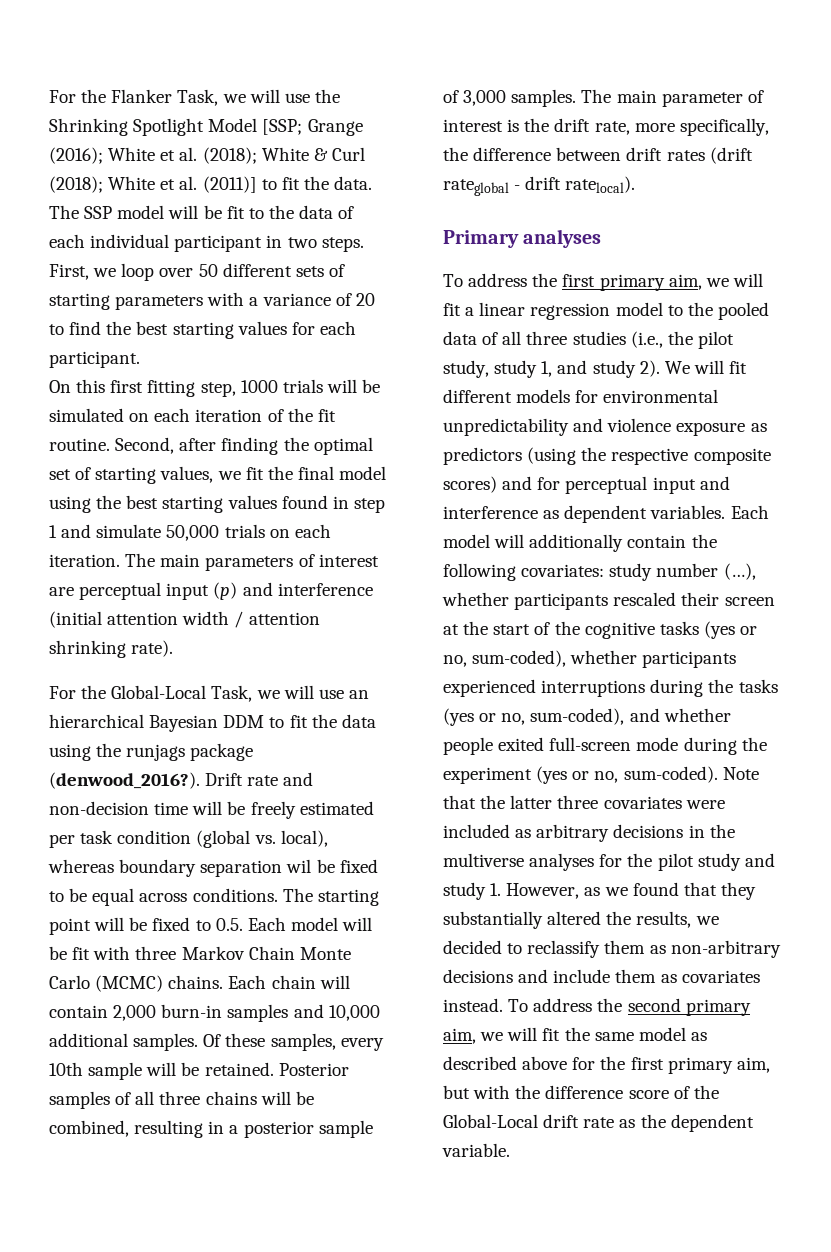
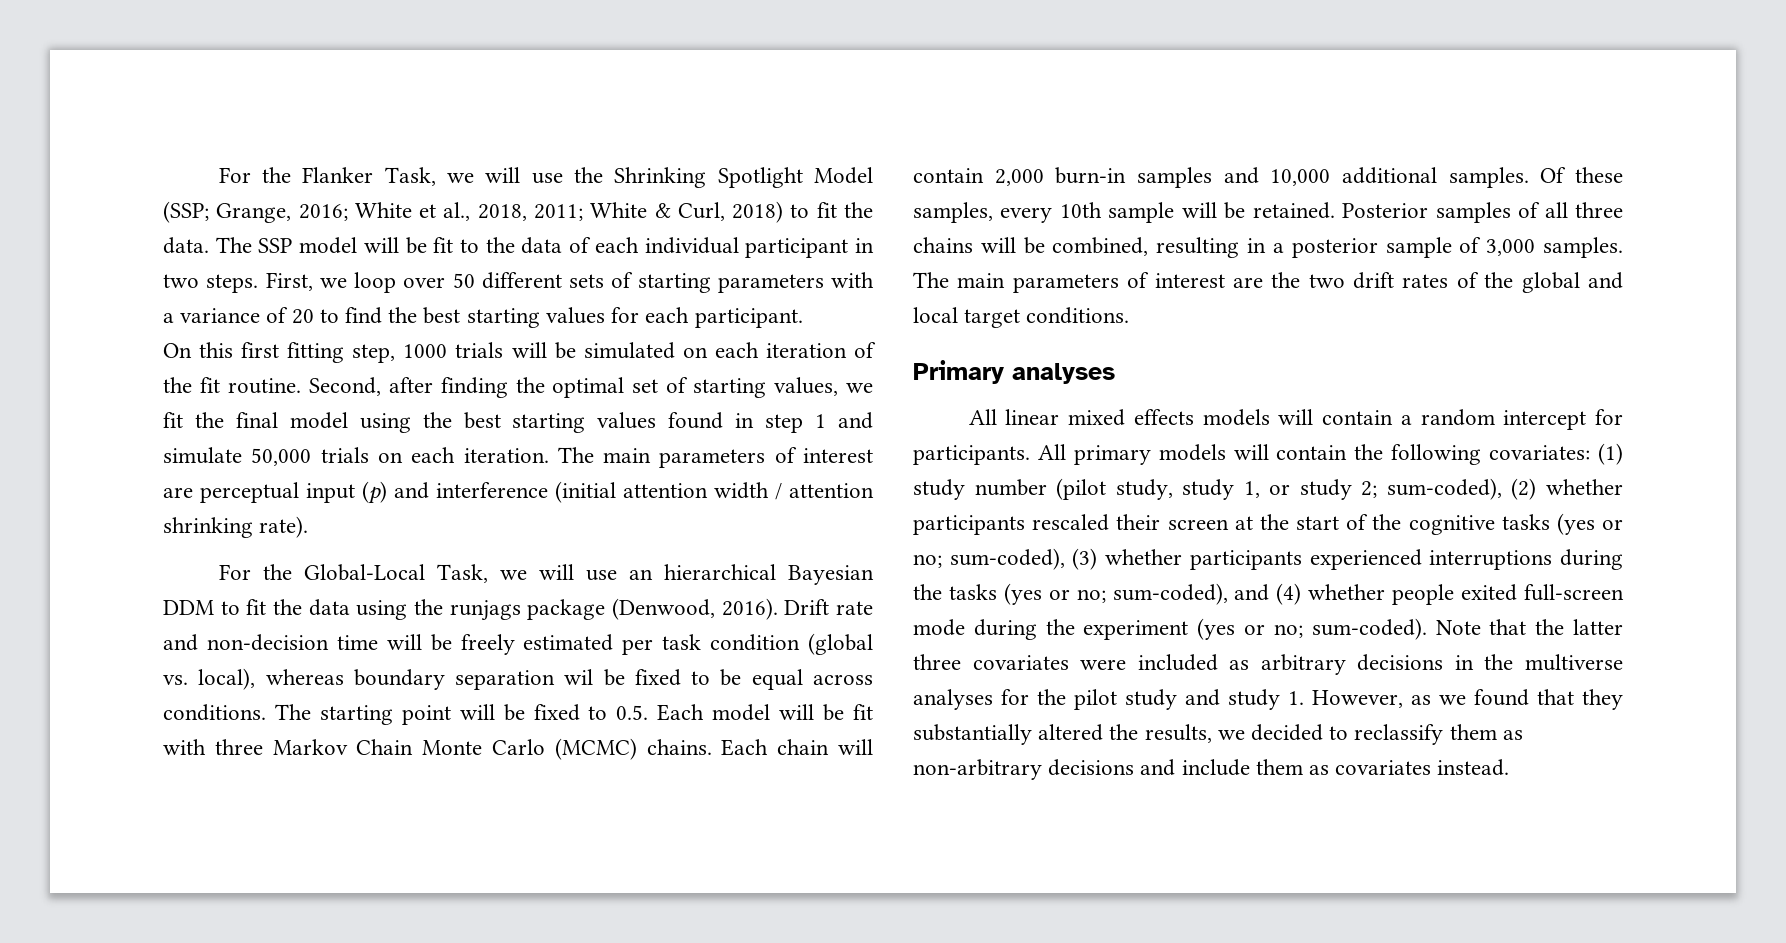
- For the Flanker Task, we will use the Shrinking Spotlight Model [SSP; Grange (2016); White et al. (2018); White & Curl (2018); White et al. (2011)] to fit the data.
+ For the Flanker Task, we will use the Shrinking Spotlight Model (SSP; Grange, 2016; White et al., 2018, 2011; White & Curl, 2018) to fit the data.
- For the Global-Local Task, we will use an hierarchical Bayesian DDM to fit the data using the runjags package (denwood_2016?).
+ For the Global-Local Task, we will use an hierarchical Bayesian DDM to fit the data using the runjags package (Denwood, 2016).
- The main parameter of interest is the drift rate, more specifically, the difference between drift rates (drift rateglobal - drift ratelocal).
+ The main parameters of interest are the two drift rates of the global and local target conditions.
  Primary analyses
- To address the first primary aim, we will fit a linear regression model to the pooled data of all three studies (i.e., the pilot study, study 1, and study 2). We will fit different models for environmental unpredictability and violence exposure as predictors (using the respective composite scores) and for perceptual input and interference as dependent variables. Each model will additionally contain the following covariates: study number (…), whether participants rescaled their screen at the start of the cognitive tasks (yes or no, sum-coded), whether participants experienced interruptions during the tasks (yes or no, sum-coded), and whether people exited full-screen mode during the experiment (yes or no, sum-coded).
+ All linear mixed effects models will contain a random intercept for participants. All primary models will contain the following covariates: (1) study number (pilot study, study 1, or study 2; sum-coded), (2) whether participants rescaled their screen at the start of the cognitive tasks (yes or no; sum-coded), (3) whether participants experienced interruptions during the tasks (yes or no; sum-coded), and (4) whether people exited full-screen mode during the experiment (yes or no; sum-coded).
- To address the second primary aim, we will fit the same model as described above for the first primary aim, but with the difference score of the Global-Local drift rate as the dependent variable.

